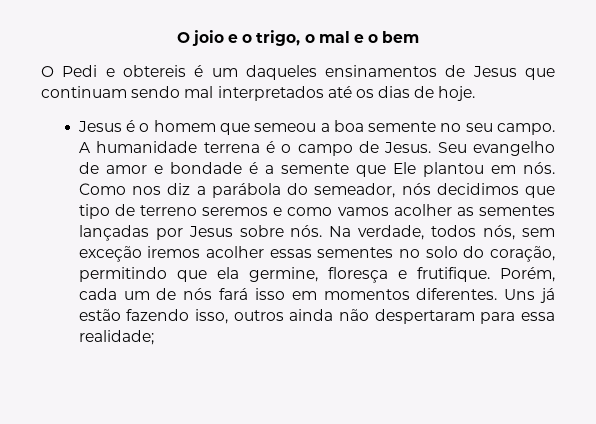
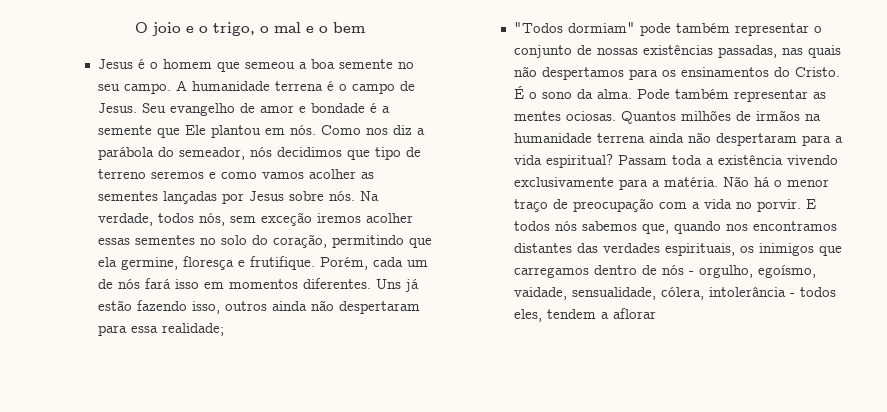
- O Pedi e obtereis é um daqueles ensinamentos de Jesus que continuam sendo mal interpretados até os dias de hoje.
+ "Todos dormiam" pode também representar o conjunto de nossas existências passadas, nas quais não despertamos para os ensinamentos do Cristo. É o sono da alma. Pode também representar as mentes ociosas. Quantos milhões de irmãos na humanidade terrena ainda não despertaram para a vida espiritual? Passam toda a existência vivendo exclusivamente para a matéria. Não há o menor traço de preocupação com a vida no porvir. E todos nós sabemos que, quando nos encontramos distantes das verdades espirituais, os inimigos que carregamos dentro de nós - orgulho, egoísmo, vaidade, sensualidade, cólera, intolerância - todos eles, tendem a aflorar

